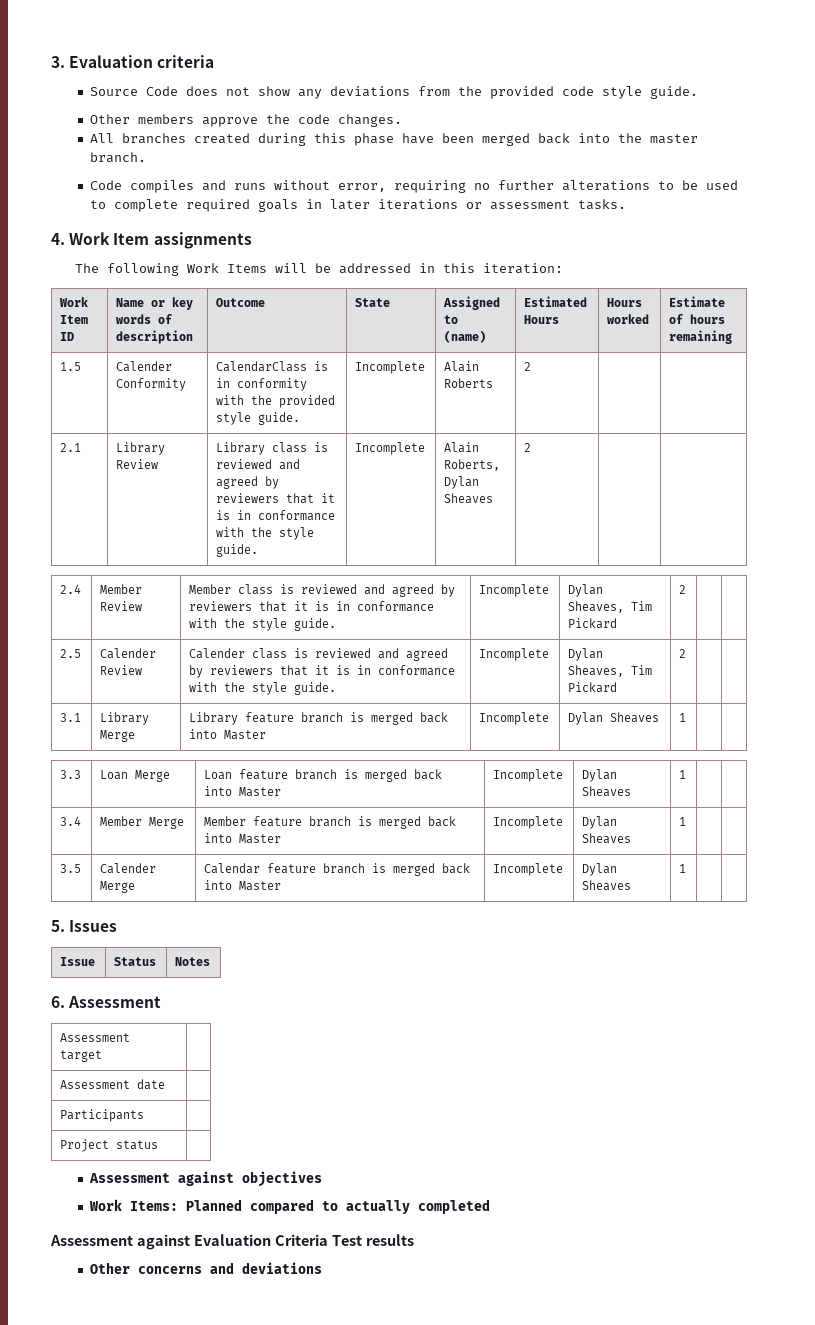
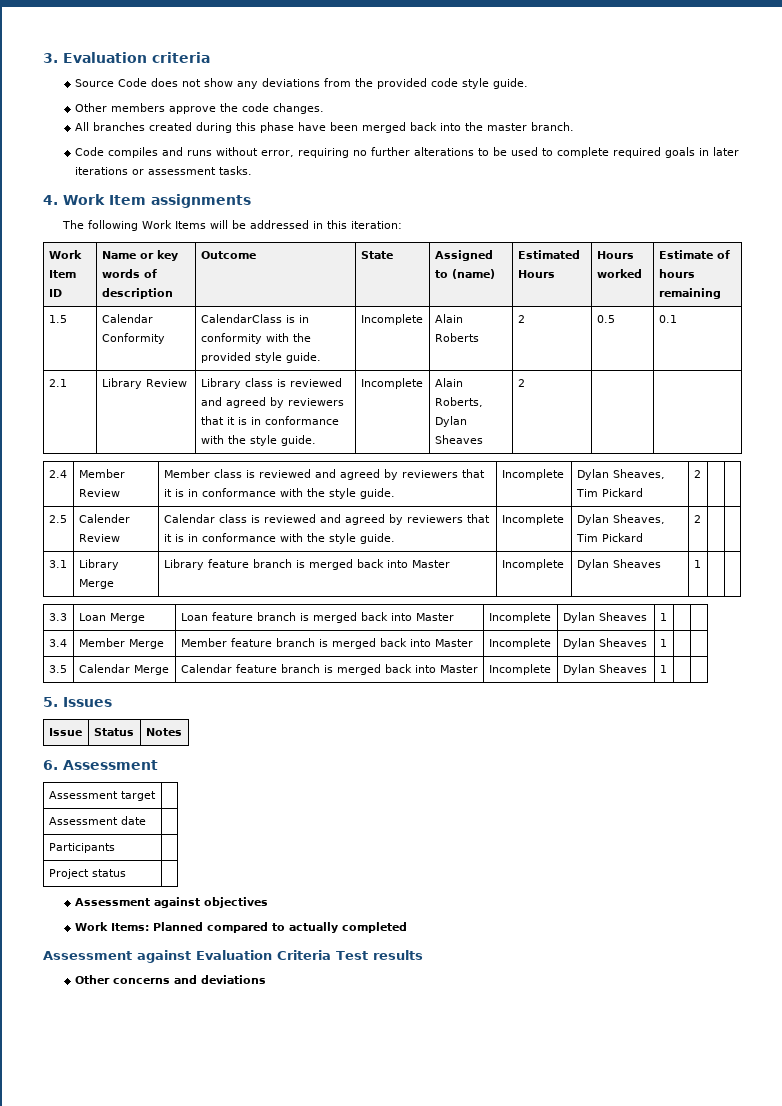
- 1.5 | Calender Conformity | CalendarClass is in conformity with the provided style guide. | Incomplete | Alain Roberts | 2 | |
+ 1.5 | Calendar Conformity | CalendarClass is in conformity with the provided style guide. | Incomplete | Alain Roberts | 2 | 0.5 | 0.1
- 2.5 | Calender Review | Calender class is reviewed and agreed by reviewers that it is in conformance with the style guide. | Incomplete | Dylan Sheaves, Tim Pickard | 2 | |
+ 2.5 | Calender Review | Calendar class is reviewed and agreed by reviewers that it is in conformance with the style guide. | Incomplete | Dylan Sheaves, Tim Pickard | 2 | |
- 3.5 | Calender Merge | Calendar feature branch is merged back into Master | Incomplete | Dylan Sheaves | 1 | |
+ 3.5 | Calendar Merge | Calendar feature branch is merged back into Master | Incomplete | Dylan Sheaves | 1 | |

